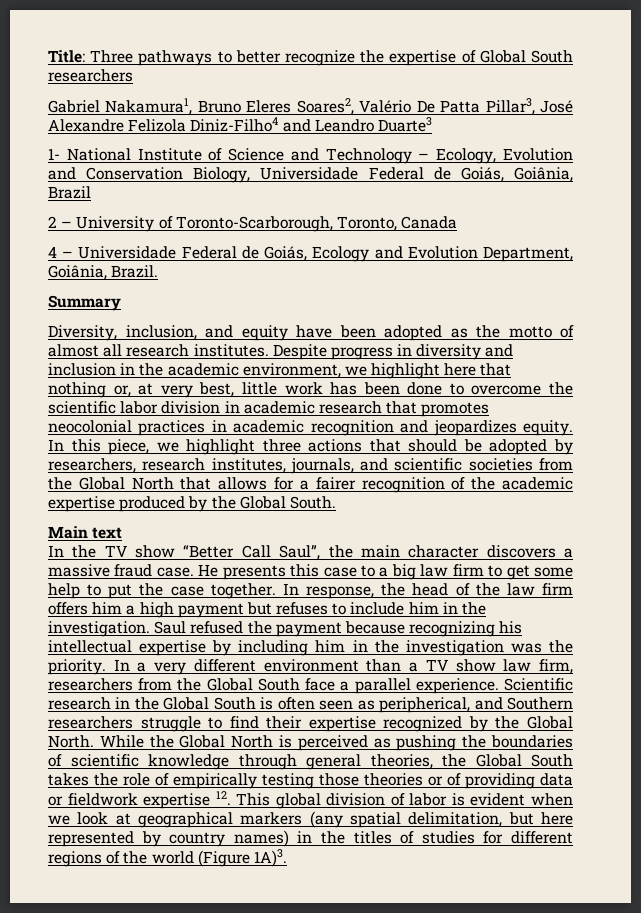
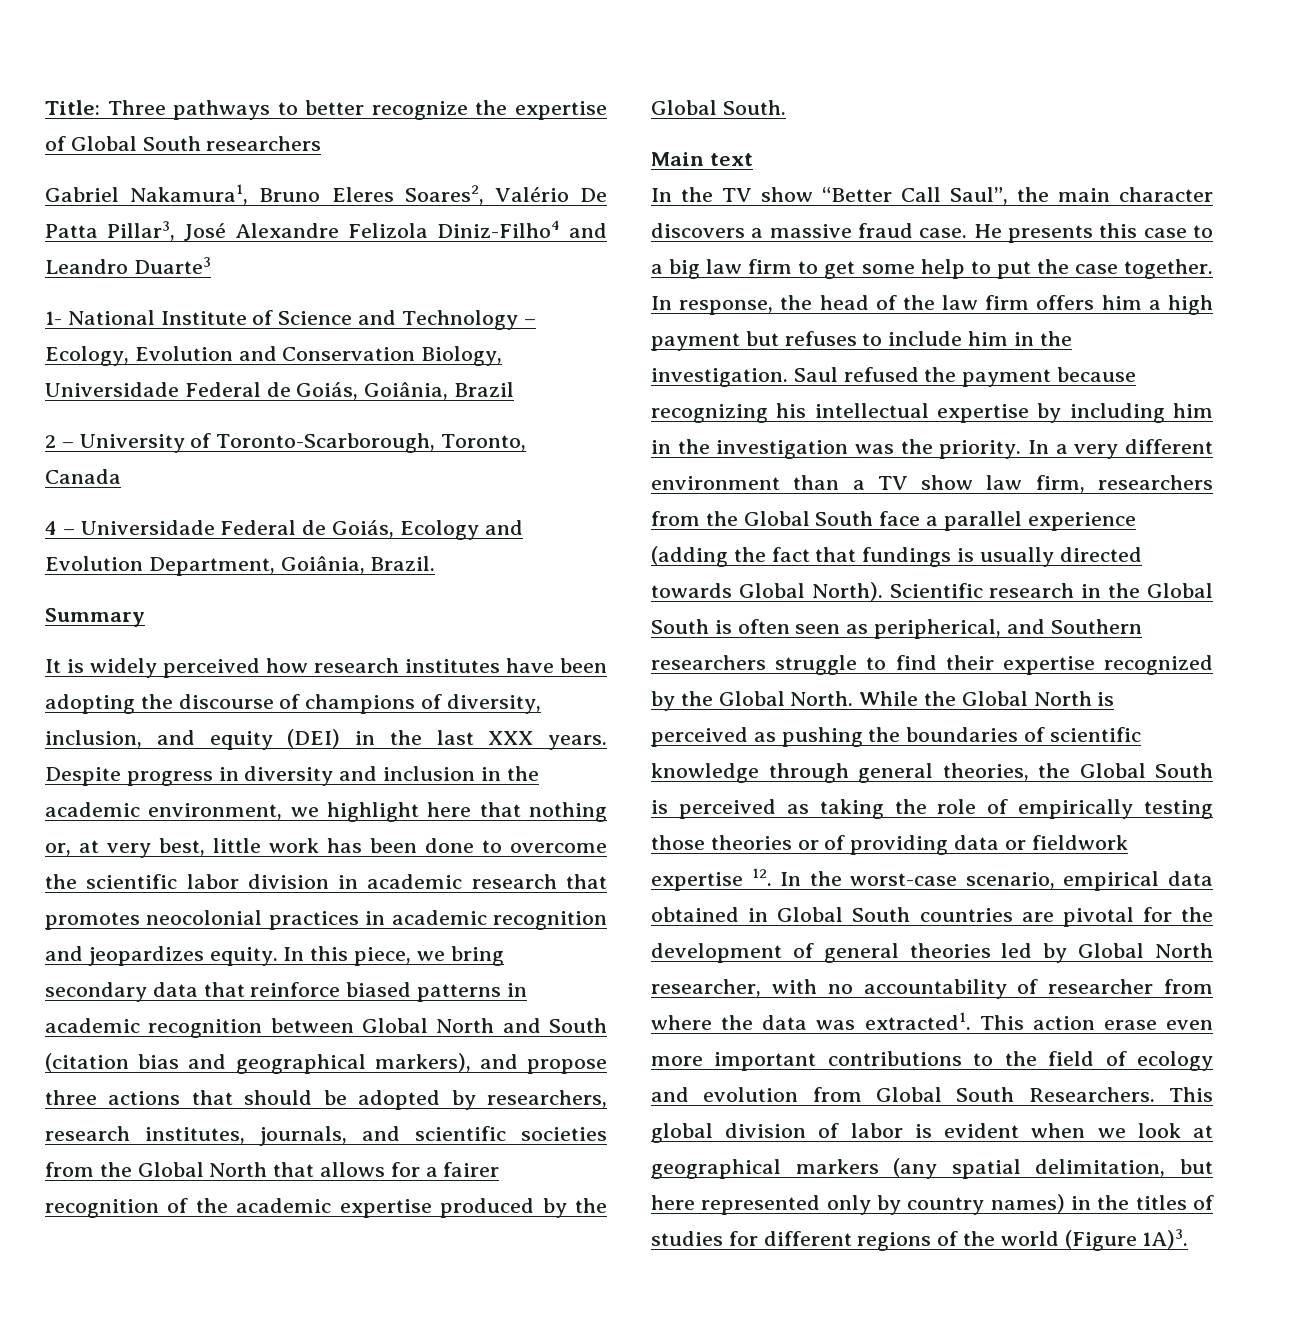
- Diversity, inclusion, and equity have been adopted as the motto of almost all research institutes.
+ It is widely perceived how research institutes have been adopting the discourse of champions of diversity, inclusion, and equity (DEI) in the last XXX years.
- In this piece, we highlight three actions that should be adopted by researchers, research institutes, journals, and scientific societies from the Global North that allows for a fairer recognition of the academic expertise produced by the Global South.
+ In this piece, we bring secondary data that reinforce biased patterns in academic recognition between Global North and South (citation bias and geographical markers), and propose three actions that should be adopted by researchers, research institutes, journals, and scientific societies from the Global North that allows for a fairer recognition of the academic expertise produced by the Global South.
- In a very different environment than a TV show law firm, researchers from the Global South face a parallel experience.
+ In a very different environment than a TV show law firm, researchers from the Global South face a parallel experience (adding the fact that fundings is usually directed towards Global North).
- While the Global North is perceived as pushing the boundaries of scientific knowledge through general theories, the Global South takes the role of empirically testing those theories or of providing data or fieldwork expertise 12. This global division of labor is evident when we look at geographical markers (any spatial delimitation, but here represented by country names) in the titles of studies for different regions of the world (Figure 1A)3.
+ While the Global North is perceived as pushing the boundaries of scientific knowledge through general theories, the Global South is perceived as taking the role of empirically testing those theories or of providing data or fieldwork expertise 12. In the worst-case scenario, empirical data obtained in Global South countries are pivotal for the development of general theories led by Global North researcher, with no accountability of researcher from where the data was extracted1. This action erase even more important contributions to the field of ecology and evolution from Global South Researchers. This global division of labor is evident when we look at geographical markers (any spatial delimitation, but here represented only by country names) in the titles of studies for different regions of the world (Figure 1A)3.

